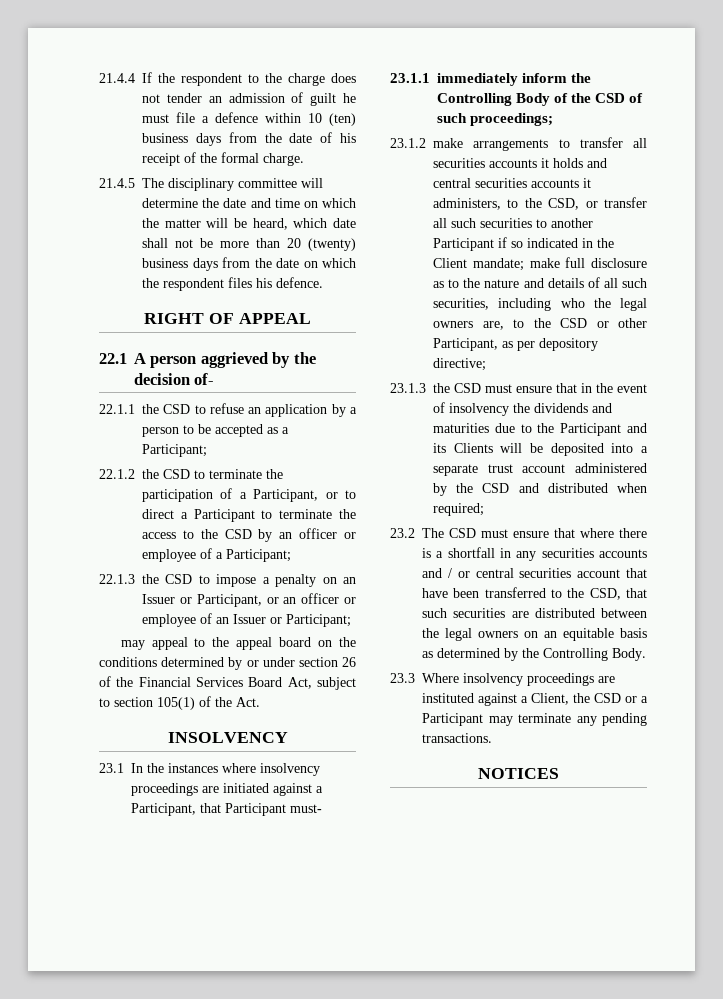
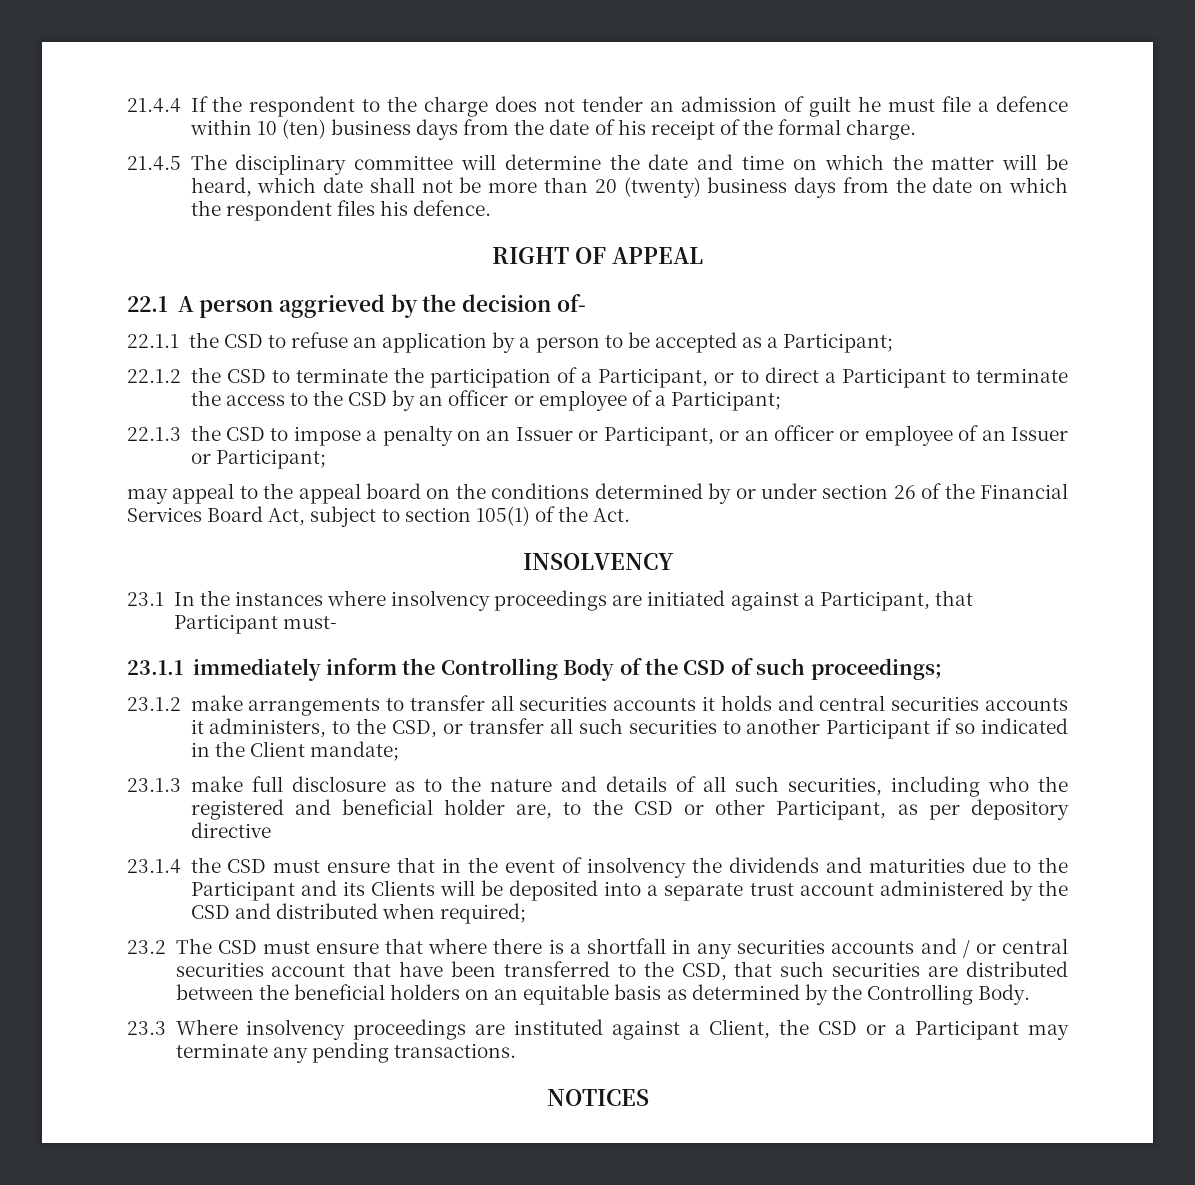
- 23.1.2 make arrangements to transfer all securities accounts it holds and central securities accounts it administers, to the CSD, or transfer all such securities to another Participant if so indicated in the Client mandate; make full disclosure as to the nature and details of all such securities, including who the legal owners are, to the CSD or other Participant, as per depository directive;
- 23.1.3 the CSD must ensure that in the event of insolvency the dividends and maturities due to the Participant and its Clients will be deposited into a separate trust account administered by the CSD and distributed when required;
+ 23.1.2 make arrangements to transfer all securities accounts it holds and central securities accounts it administers, to the CSD, or transfer all such securities to another Participant if so indicated in the Client mandate;
+ 23.1.3 make full disclosure as to the nature and details of all such securities, including who the registered and beneficial holder are, to the CSD or other Participant, as per depository directive
+ 23.1.4 the CSD must ensure that in the event of insolvency the dividends and maturities due to the Participant and its Clients will be deposited into a separate trust account administered by the CSD and distributed when required;
- 23.2 The CSD must ensure that where there is a shortfall in any securities accounts and / or central securities account that have been transferred to the CSD, that such securities are distributed between the legal owners on an equitable basis as determined by the Controlling Body.
+ 23.2 The CSD must ensure that where there is a shortfall in any securities accounts and / or central securities account that have been transferred to the CSD, that such securities are distributed between the beneficial holders on an equitable basis as determined by the Controlling Body.

